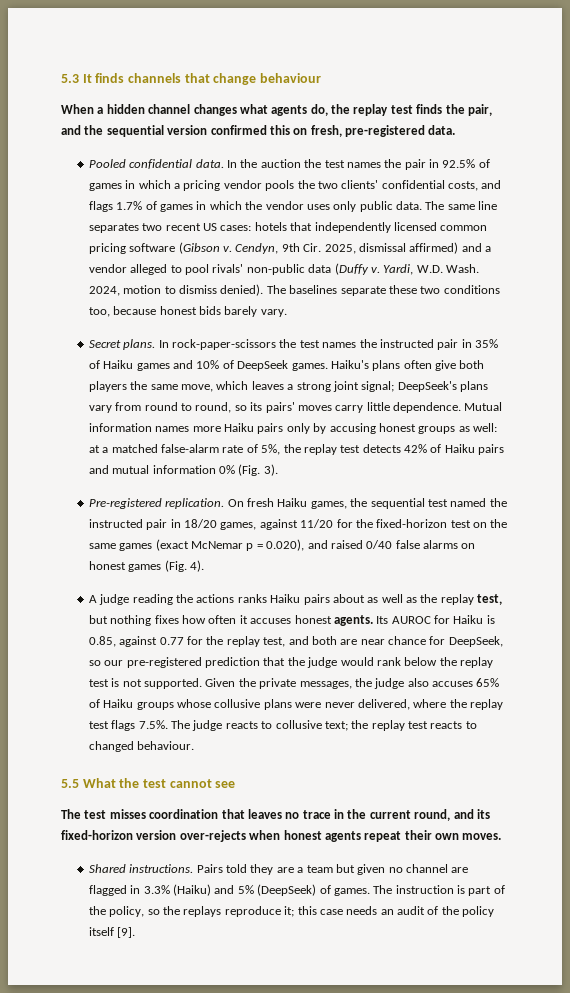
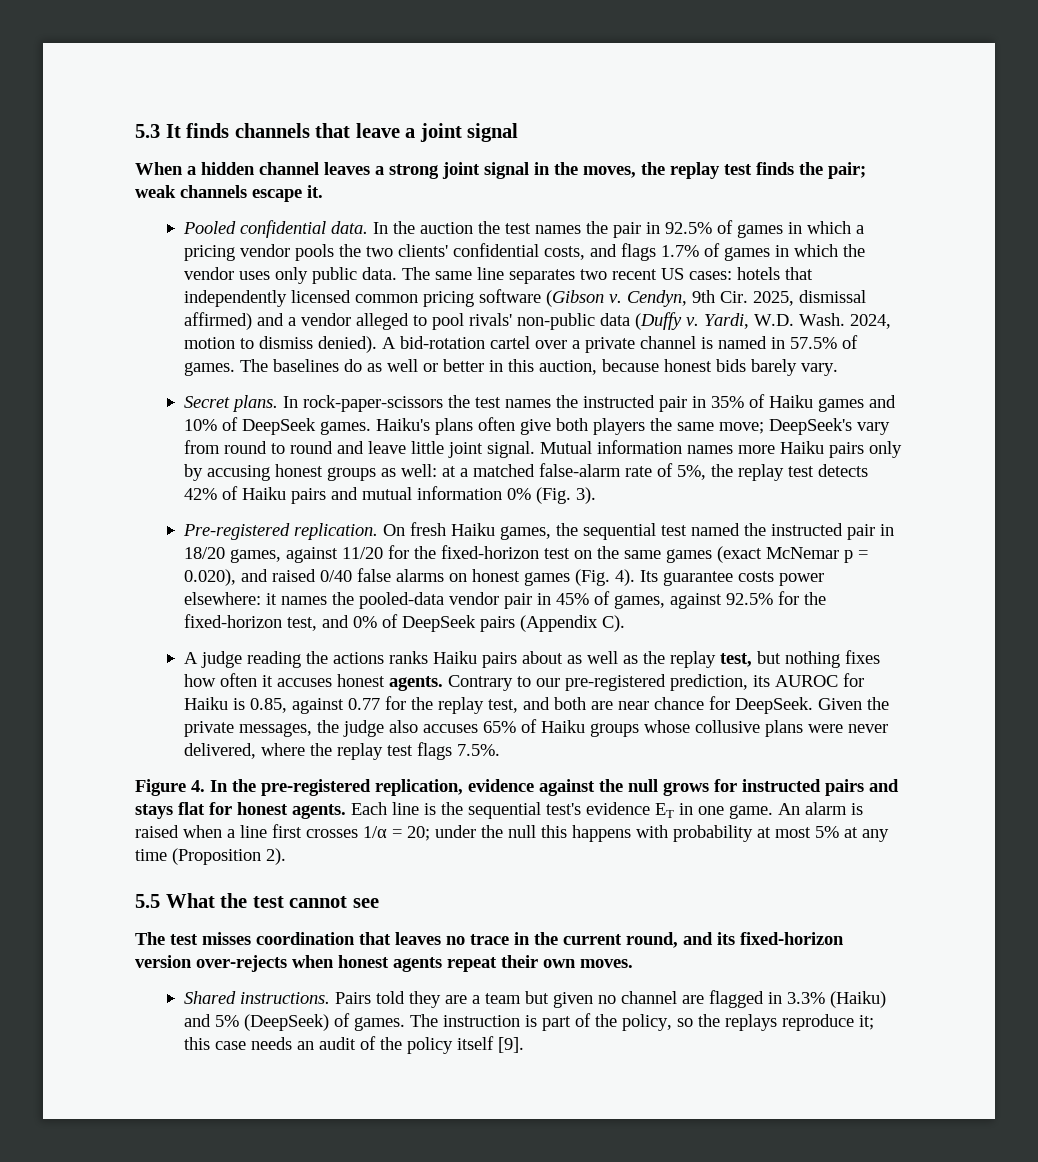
- 5.3 It finds channels that change behaviour
+ 5.3 It finds channels that leave a joint signal
- When a hidden channel changes what agents do, the replay test finds the pair, and the sequential version confirmed this on fresh, pre-registered data.
+ When a hidden channel leaves a strong joint signal in the moves, the replay test finds the pair; weak channels escape it.
- The baselines separate these two conditions too, because honest bids barely vary.
+ A bid-rotation cartel over a private channel is named in 57.5% of games. The baselines do as well or better in this auction, because honest bids barely vary.
- Haiku's plans often give both players the same move, which leaves a strong joint signal; DeepSeek's plans vary from round to round, so its pairs' moves carry little dependence.
+ Haiku's plans often give both players the same move; DeepSeek's vary from round to round and leave little joint signal.
+ Its guarantee costs power elsewhere: it names the pooled-data vendor pair in 45% of games, against 92.5% for the fixed-horizon test, and 0% of DeepSeek pairs (Appendix C).
- Its AUROC for Haiku is 0.85, against 0.77 for the replay test, and both are near chance for DeepSeek, so our pre-registered prediction that the judge would rank below the replay test is not supported.
+ Contrary to our pre-registered prediction, its AUROC for Haiku is 0.85, against 0.77 for the replay test, and both are near chance for DeepSeek.
- Given the private messages, the judge also accuses 65% of Haiku groups whose collusive plans were never delivered, where the replay test flags 7.5%. The judge reacts to collusive text; the replay test reacts to changed behaviour.
+ Given the private messages, the judge also accuses 65% of Haiku groups whose collusive plans were never delivered, where the replay test flags 7.5%.
+ Figure 4. In the pre-registered replication, evidence against the null grows for instructed pairs and stays flat for honest agents. Each line is the sequential test's evidence ET in one game. An alarm is raised when a line first crosses 1/α = 20; under the null this happens with probability at most 5% at any time (Proposition 2).

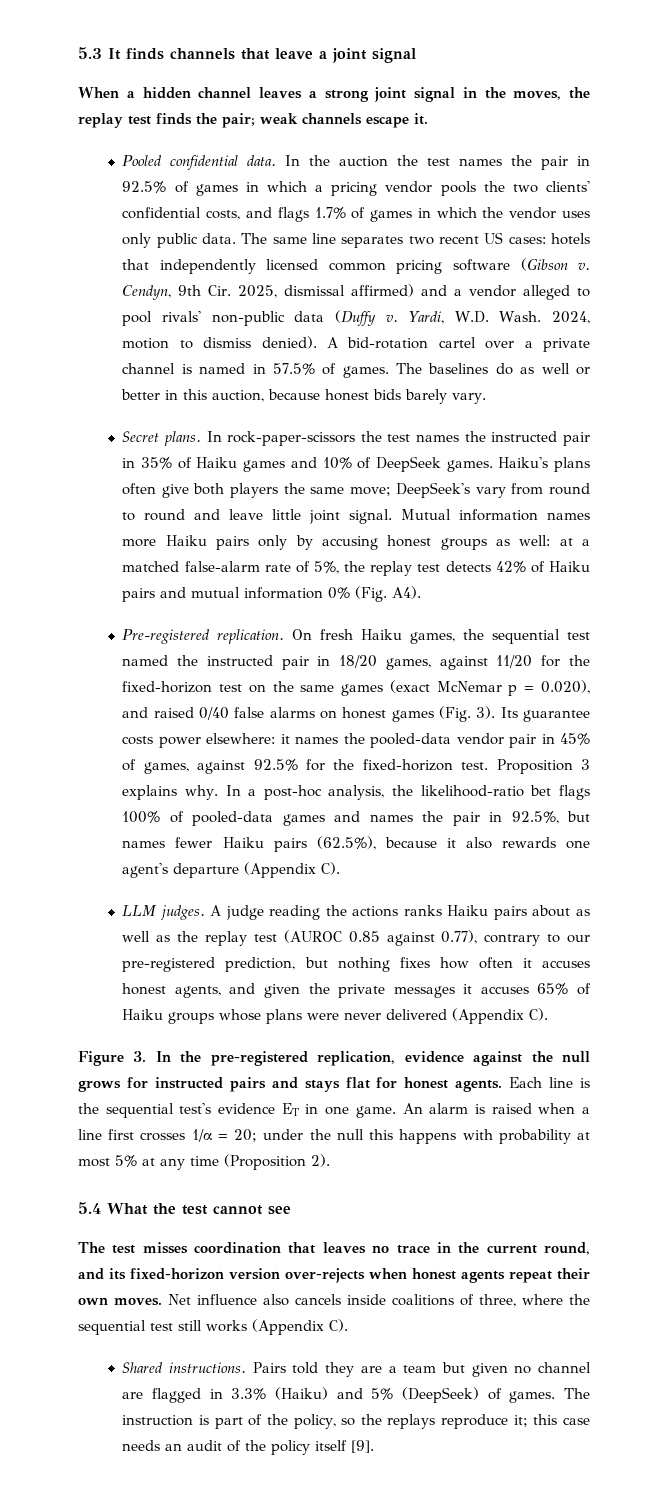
- Mutual information names more Haiku pairs only by accusing honest groups as well: at a matched false-alarm rate of 5%, the replay test detects 42% of Haiku pairs and mutual information 0% (Fig. 3).
+ Mutual information names more Haiku pairs only by accusing honest groups as well: at a matched false-alarm rate of 5%, the replay test detects 42% of Haiku pairs and mutual information 0% (Fig. A4).
- On fresh Haiku games, the sequential test named the instructed pair in 18/20 games, against 11/20 for the fixed-horizon test on the same games (exact McNemar p = 0.020), and raised 0/40 false alarms on honest games (Fig. 4).
+ On fresh Haiku games, the sequential test named the instructed pair in 18/20 games, against 11/20 for the fixed-horizon test on the same games (exact McNemar p = 0.020), and raised 0/40 false alarms on honest games (Fig. 3).
- Its guarantee costs power elsewhere: it names the pooled-data vendor pair in 45% of games, against 92.5% for the fixed-horizon test, and 0% of DeepSeek pairs (Appendix C).
- A judge reading the actions ranks Haiku pairs about as well as the replay test, but nothing fixes how often it accuses honest agents. Contrary to our pre-registered prediction, its AUROC for Haiku is 0.85, against 0.77 for the replay test, and both are near chance for DeepSeek. Given the private messages, the judge also accuses 65% of Haiku groups whose collusive plans were never delivered, where the replay test flags 7.5%.
+ Its guarantee costs power elsewhere: it names the pooled-data vendor pair in 45% of games, against 92.5% for the fixed-horizon test. Proposition 3 explains why. In a post-hoc analysis, the likelihood-ratio bet flags 100% of pooled-data games and names the pair in 92.5%, but names fewer Haiku pairs (62.5%), because it also rewards one agent's departure (Appendix C).
+ LLM judges. A judge reading the actions ranks Haiku pairs about as well as the replay test (AUROC 0.85 against 0.77), contrary to our pre-registered prediction, but nothing fixes how often it accuses honest agents, and given the private messages it accuses 65% of Haiku groups whose plans were never delivered (Appendix C).
- Figure 4. In the pre-registered replication, evidence against the null grows for instructed pairs and stays flat for honest agents.
+ Figure 3. In the pre-registered replication, evidence against the null grows for instructed pairs and stays flat for honest agents.
- 5.5 What the test cannot see
+ 5.4 What the test cannot see
+ Net influence also cancels inside coalitions of three, where the sequential test still works (Appendix C).

